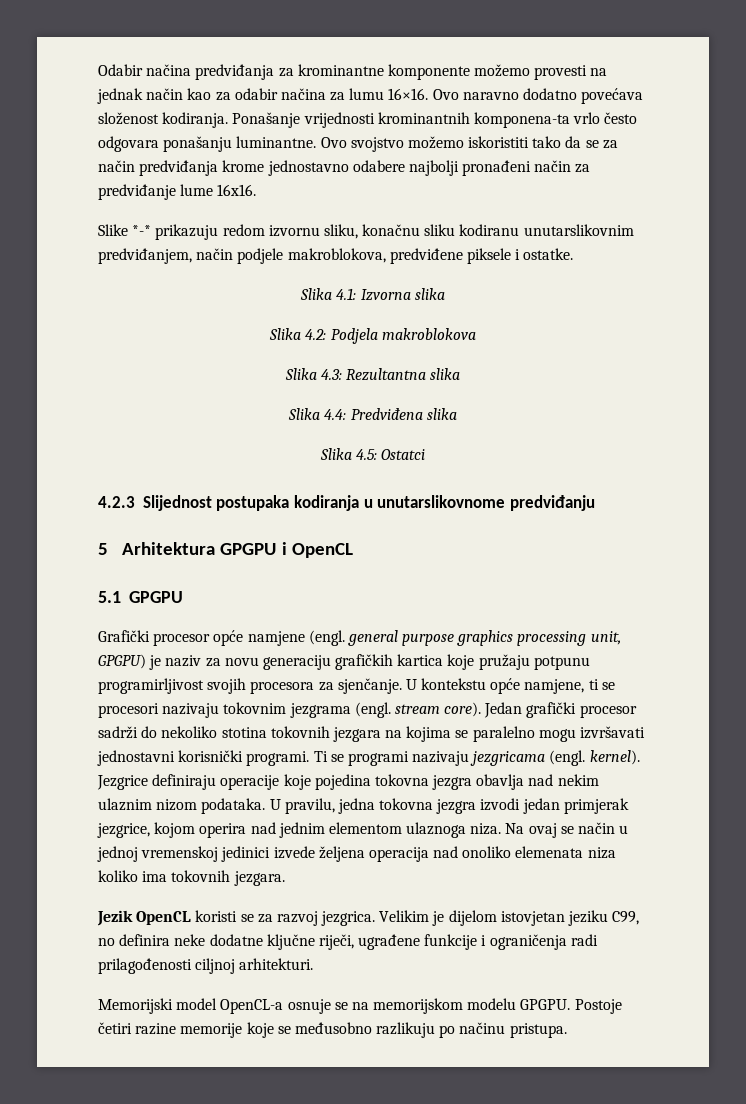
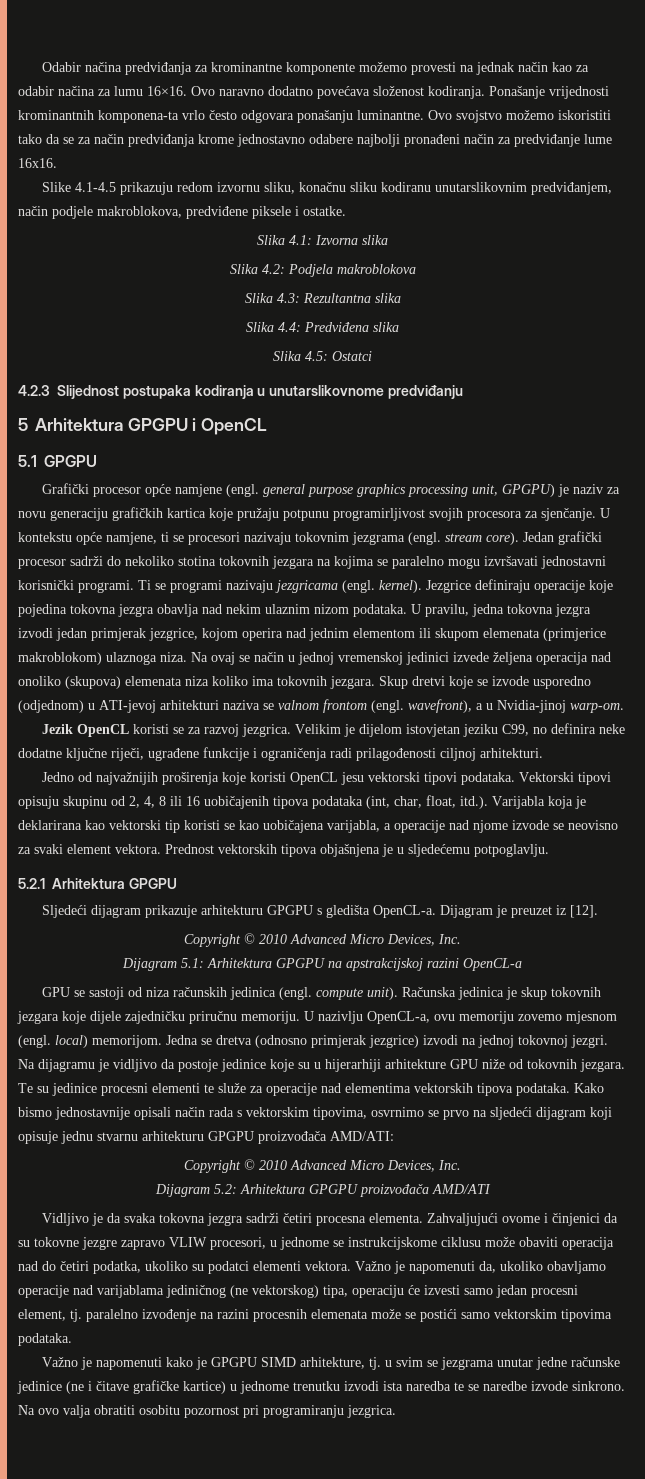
- Slike *-* prikazuju redom izvornu sliku, konačnu sliku kodiranu unutarslikovnim predviđanjem, način podjele makroblokova, predviđene piksele i ostatke.
+ Slike 4.1-4.5 prikazuju redom izvornu sliku, konačnu sliku kodiranu unutarslikovnim predviđanjem, način podjele makroblokova, predviđene piksele i ostatke.
- U pravilu, jedna tokovna jezgra izvodi jedan primjerak jezgrice, kojom operira nad jednim elementom ulaznoga niza.
+ U pravilu, jedna tokovna jezgra izvodi jedan primjerak jezgrice, kojom operira nad jednim elementom ili skupom elemenata (primjerice makroblokom) ulaznoga niza.
- Na ovaj se način u jednoj vremenskoj jedinici izvede željena operacija nad onoliko elemenata niza koliko ima tokovnih jezgara.
+ Na ovaj se način u jednoj vremenskoj jedinici izvede željena operacija nad onoliko (skupova) elemenata niza koliko ima tokovnih jezgara. Skup dretvi koje se izvode usporedno (odjednom) u ATI-jevoj arhitekturi naziva se valnom frontom (engl. wavefront), a u Nvidia-jinoj warp-om.
- Memorijski model OpenCL-a osnuje se na memorijskom modelu GPGPU. Postoje četiri razine memorije koje se međusobno razlikuju po načinu pristupa.
+ Jedno od najvažnijih proširenja koje koristi OpenCL jesu vektorski tipovi podataka. Vektorski tipovi opisuju skupinu od 2, 4, 8 ili 16 uobičajenih tipova podataka (int, char, float, itd.). Varijabla koja je deklarirana kao vektorski tip koristi se kao uobičajena varijabla, a operacije nad njome izvode se neovisno za svaki element vektora. Prednost vektorskih tipova objašnjena je u sljedećemu potpoglavlju.
+ 5.2.1 Arhitektura GPGPU
+ Sljedeći dijagram prikazuje arhitekturu GPGPU s gledišta OpenCL-a. Dijagram je preuzet iz [12].
+ Copyright © 2010 Advanced Micro Devices, Inc.
+ Dijagram 5.1: Arhitektura GPGPU na apstrakcijskoj razini OpenCL-a
+ GPU se sastoji od niza računskih jedinica (engl. compute unit). Računska jedinica je skup tokovnih jezgara koje dijele zajedničku priručnu memoriju. U nazivlju OpenCL-a, ovu memoriju zovemo mjesnom (engl. local) memorijom. Jedna se dretva (odnosno primjerak jezgrice) izvodi na jednoj tokovnoj jezgri. Na dijagramu je vidljivo da postoje jedinice koje su u hijerarhiji arhitekture GPU niže od tokovnih jezgara. Te su jedinice procesni elementi te služe za operacije nad elementima vektorskih tipova podataka. Kako bismo jednostavnije opisali način rada s vektorskim tipovima, osvrnimo se prvo na sljedeći dijagram koji opisuje jednu stvarnu arhitekturu GPGPU proizvođača AMD/ATI:
+ Copyright © 2010 Advanced Micro Devices, Inc.
+ Dijagram 5.2: Arhitektura GPGPU proizvođača AMD/ATI
+ Vidljivo je da svaka tokovna jezgra sadrži četiri procesna elementa. Zahvaljujući ovome i činjenici da su tokovne jezgre zapravo VLIW procesori, u jednome se instrukcijskome ciklusu može obaviti operacija nad do četiri podatka, ukoliko su podatci elementi vektora. Važno je napomenuti da, ukoliko obavljamo operacije nad varijablama jediničnog (ne vektorskog) tipa, operaciju će izvesti samo jedan procesni element, tj. paralelno izvođenje na razini procesnih elemenata može se postići samo vektorskim tipovima podataka.
+ Važno je napomenuti kako je GPGPU SIMD arhitekture, tj. u svim se jezgrama unutar jedne računske jedinice (ne i čitave grafičke kartice) u jednome trenutku izvodi ista naredba te se naredbe izvode sinkrono. Na ovo valja obratiti osobitu pozornost pri programiranju jezgrica.

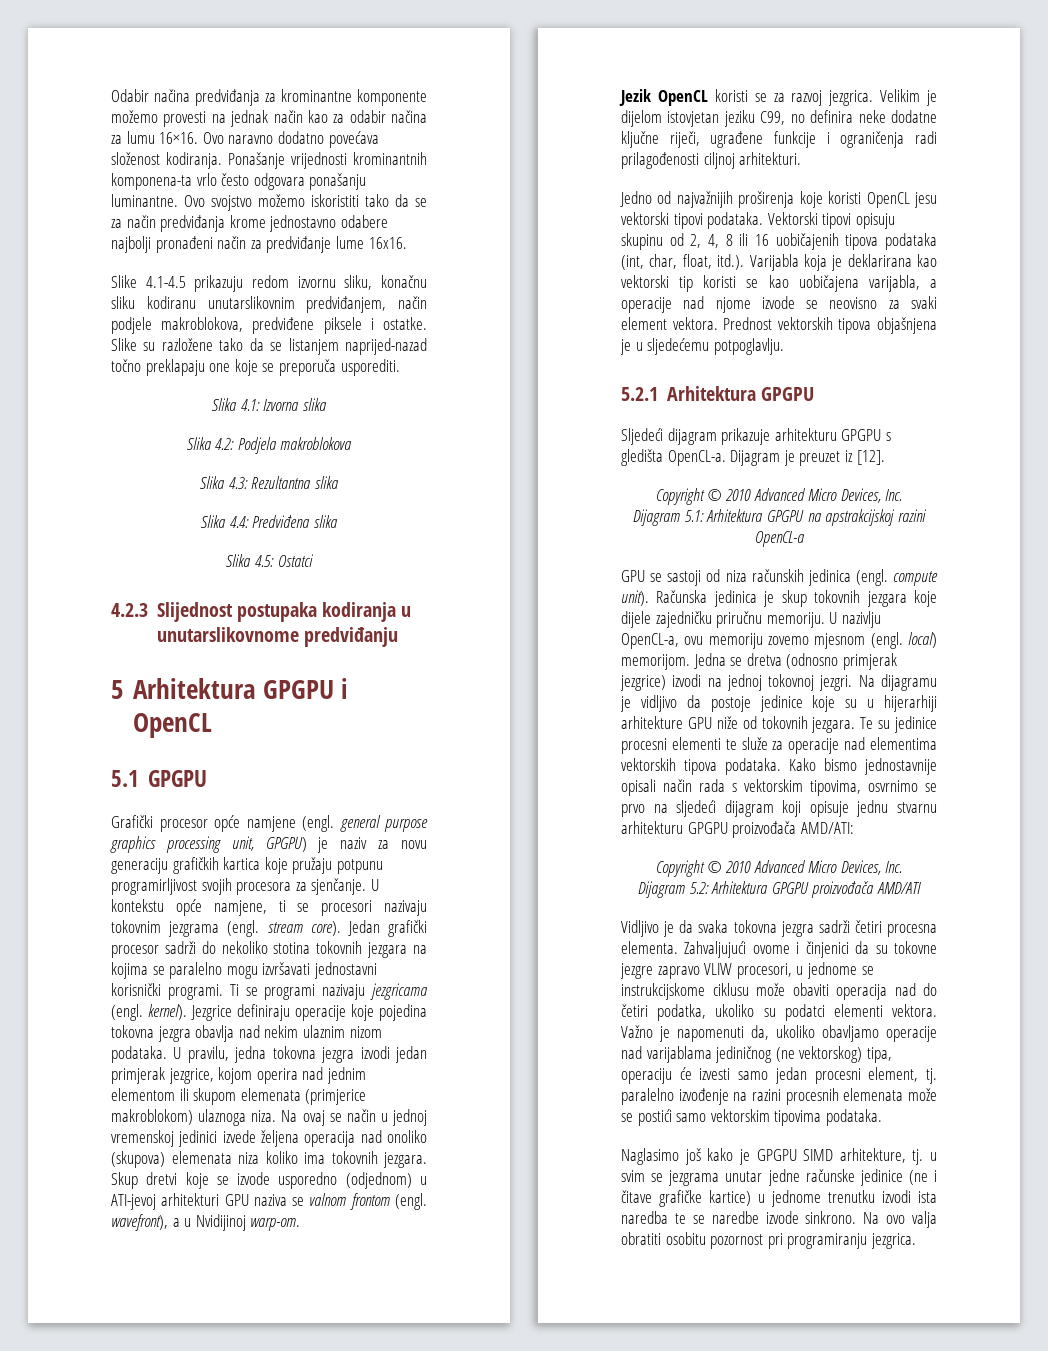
+ Slike su razložene tako da se listanjem naprijed-nazad točno preklapaju one koje se preporuča usporediti.
- Skup dretvi koje se izvode usporedno (odjednom) u ATI-jevoj arhitekturi naziva se valnom frontom (engl. wavefront), a u Nvidia-jinoj warp-om.
+ Skup dretvi koje se izvode usporedno (odjednom) u ATI-jevoj arhitekturi GPU naziva se valnom frontom (engl. wavefront), a u Nvidijinoj warp-om.
- Važno je napomenuti kako je GPGPU SIMD arhitekture, tj. u svim se jezgrama unutar jedne računske jedinice (ne i čitave grafičke kartice) u jednome trenutku izvodi ista naredba te se naredbe izvode sinkrono.
+ Naglasimo još kako je GPGPU SIMD arhitekture, tj. u svim se jezgrama unutar jedne računske jedinice (ne i čitave grafičke kartice) u jednome trenutku izvodi ista naredba te se naredbe izvode sinkrono.

